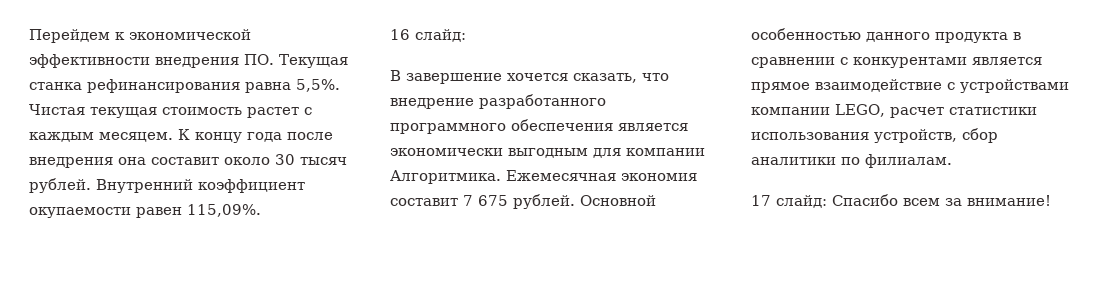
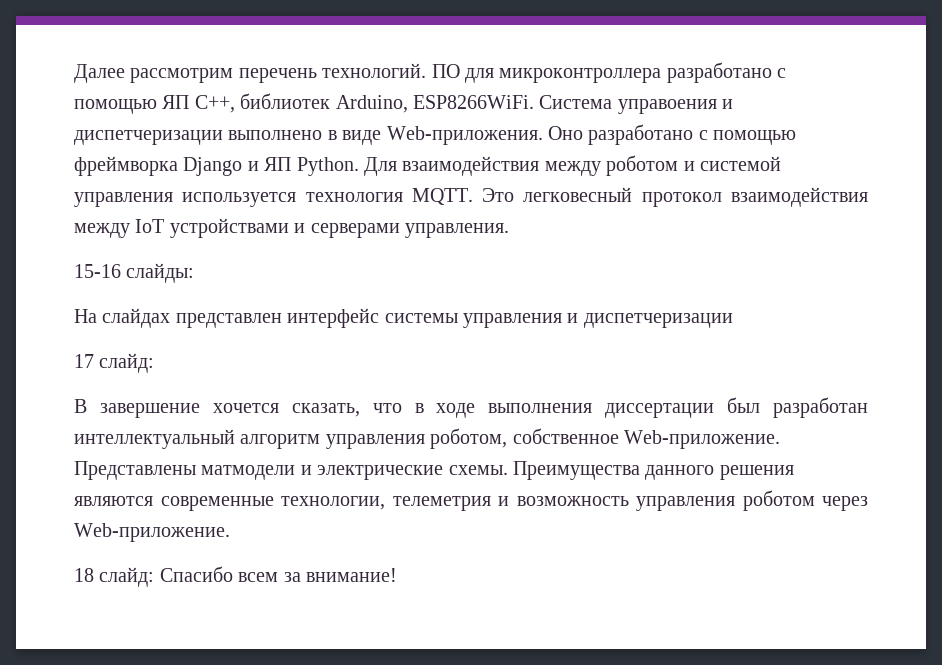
- Перейдем к экономической эффективности внедрения ПО. Текущая станка рефинансирования равна 5,5%. Чистая текущая стоимость растет с каждым месяцем. К концу года после внедрения она составит около 30 тысяч рублей. Внутренний коэффициент окупаемости равен 115,09%.
- 16 слайд:
+ Далее рассмотрим перечень технологий. ПО для микроконтроллера разработано с помощью ЯП C++, библиотек Arduino, ESP8266WiFi. Система управоения и диспетчеризации выполнено в виде Web-приложения. Оно разработано с помощью фреймворка Django и ЯП Python. Для взаимодействия между роботом и системой управления используется технология MQTT. Это легковесный протокол взаимодействия между IoT устройствами и серверами управления.
+ 15-16 слайды:
+ На слайдах представлен интерфейс системы управления и диспетчеризации
+ 17 слайд:
- В завершение хочется сказать, что внедрение разработанного программного обеспечения является экономически выгодным для компании Алгоритмика. Ежемесячная экономия составит 7 675 рублей. Основной особенностью данного продукта в сравнении с конкурентами является прямое взаимодействие с устройствами компании LEGO, расчет статистики использования устройств, сбор аналитики по филиалам.
- 17 слайд: Спасибо всем за внимание!
+ В завершение хочется сказать, что в ходе выполнения диссертации был разработан интеллектуальный алгоритм управления роботом, собственное Web-приложение. Представлены матмодели и электрические схемы. Преимущества данного решения являются современные технологии, телеметрия и возможность управления роботом через Web-приложение.
+ 18 слайд: Спасибо всем за внимание!

